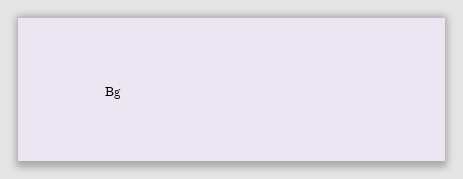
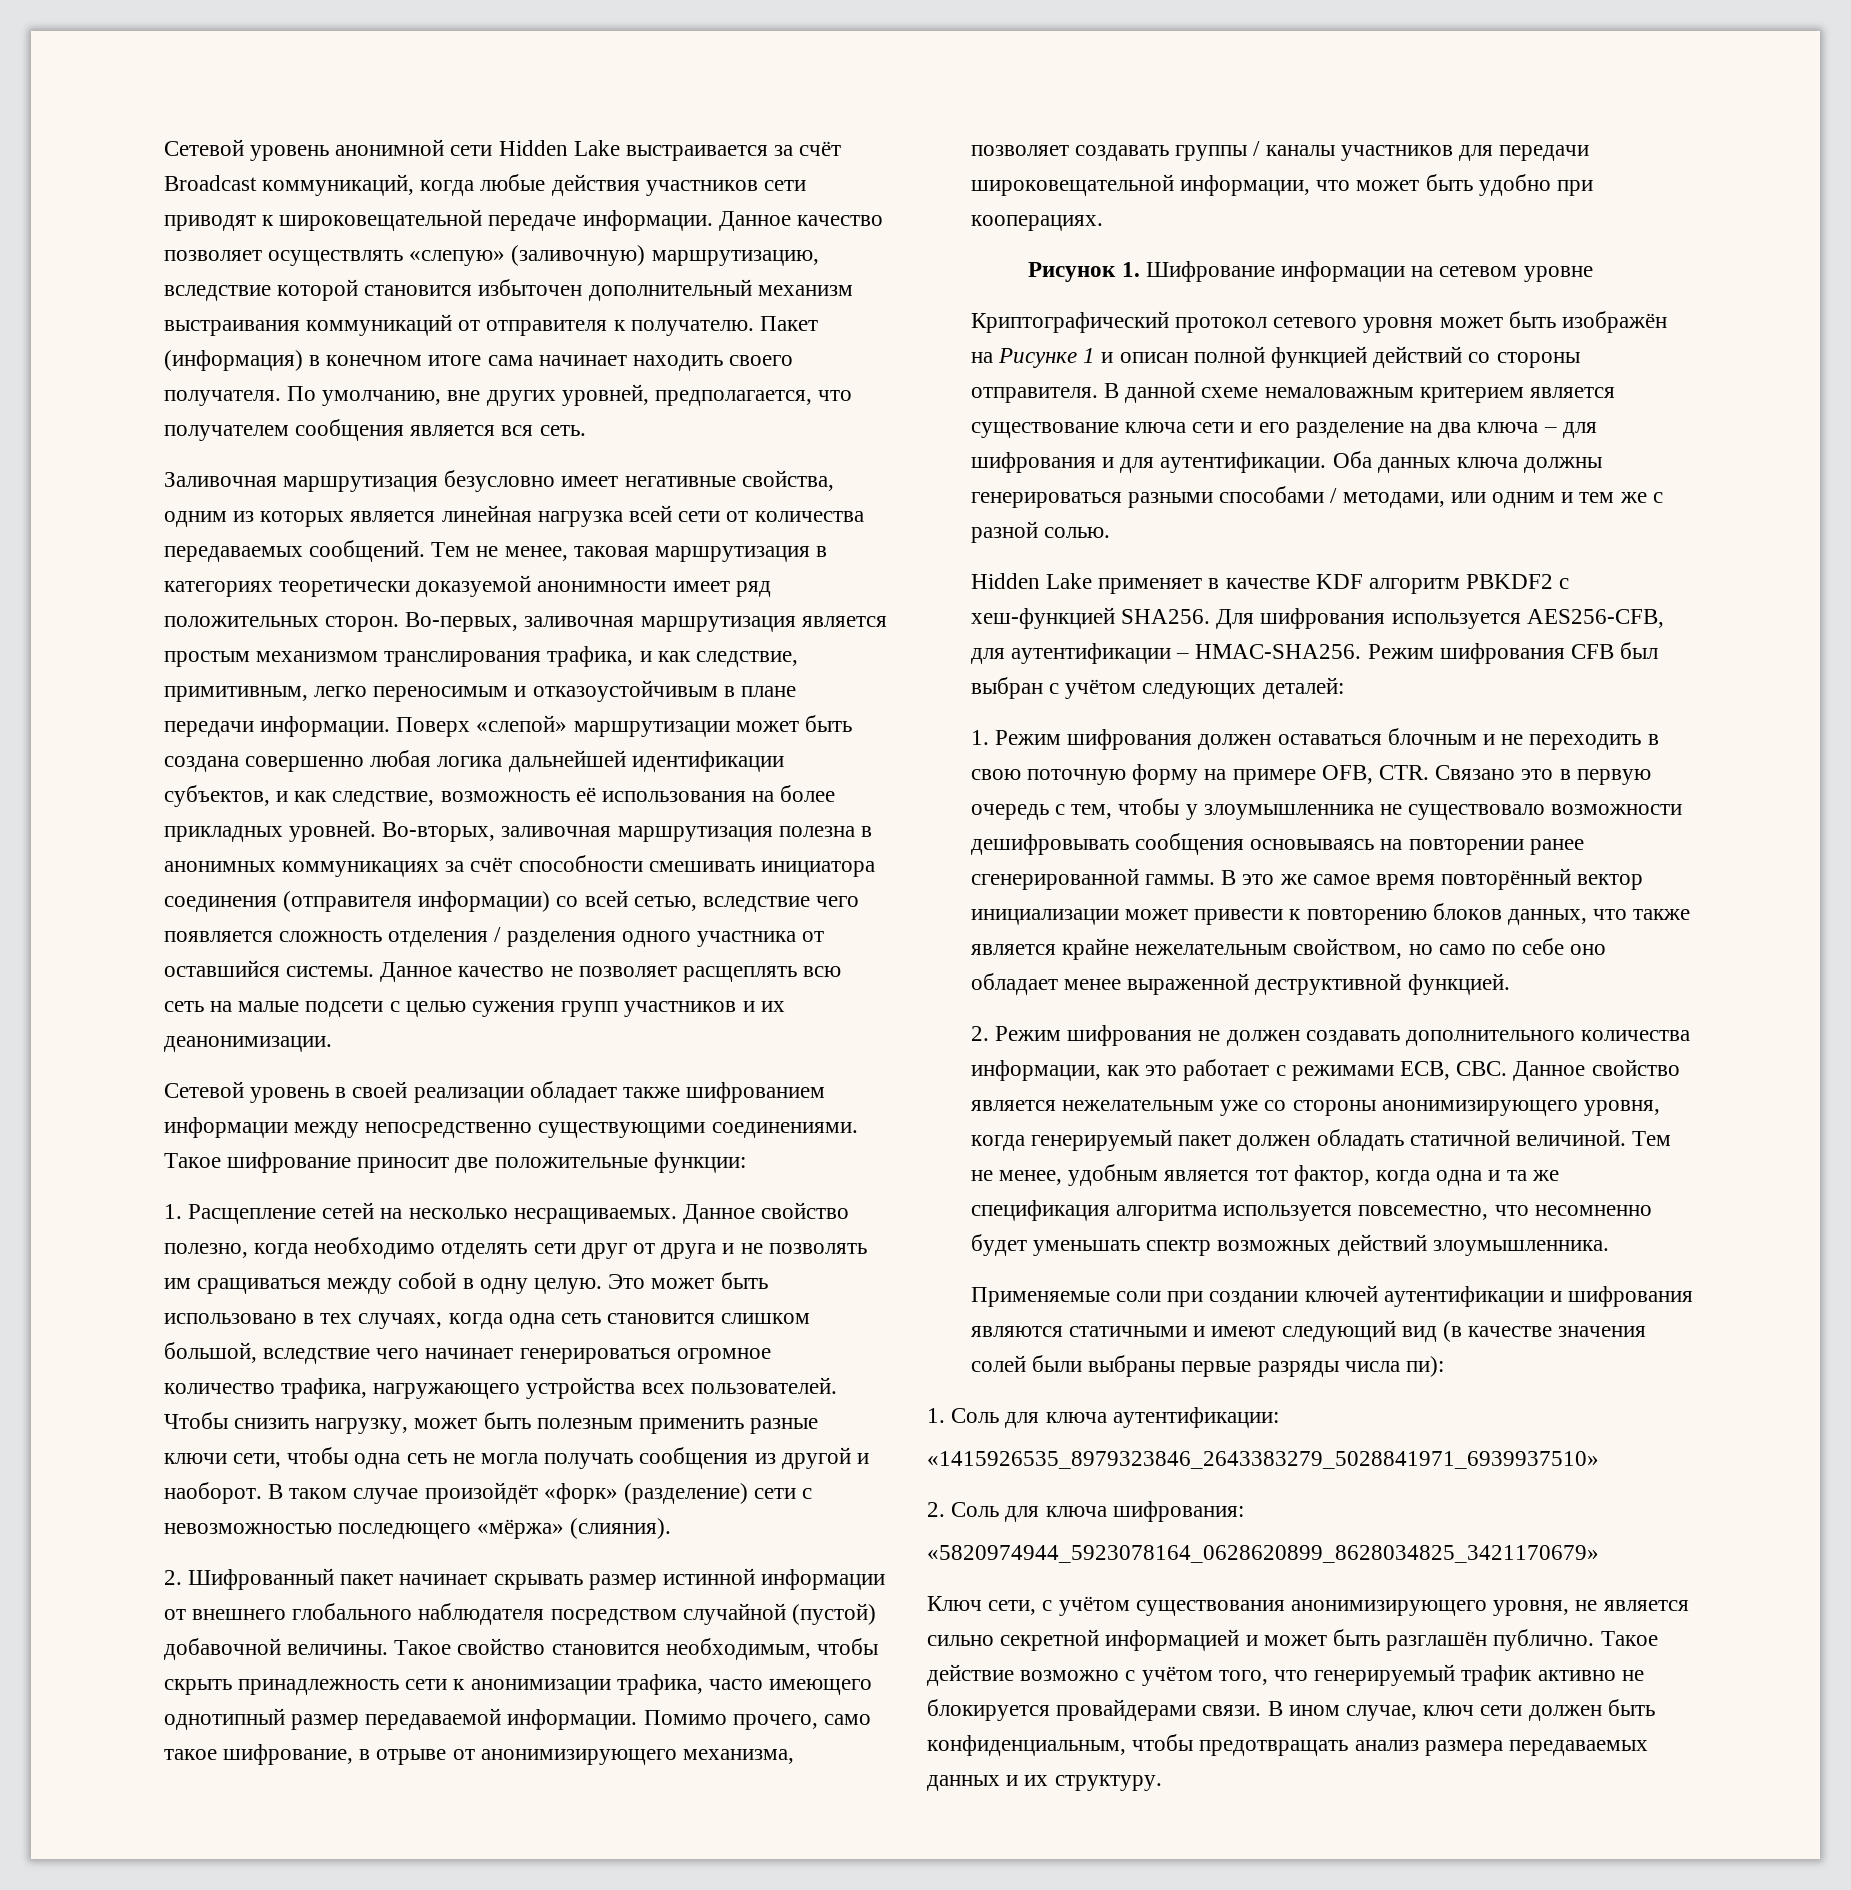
- Вg
+ Сетевой уровень анонимной сети Hidden Lake выстраивается за счёт Broadcast коммуникаций, когда любые действия участников сети приводят к широковещательной передаче информации. Данное качество позволяет осуществлять «слепую» (заливочную) маршрутизацию, вследствие которой становится избыточен дополнительный механизм выстраивания коммуникаций от отправителя к получателю. Пакет (информация) в конечном итоге сама начинает находить своего получателя. По умолчанию, вне других уровней, предполагается, что получателем сообщения является вся сеть.
+ Заливочная маршрутизация безусловно имеет негативные свойства, одним из которых является линейная нагрузка всей сети от количества передаваемых сообщений. Тем не менее, таковая маршрутизация в категориях теоретически доказуемой анонимности имеет ряд положительных сторон. Во-первых, заливочная маршрутизация является простым механизмом транслирования трафика, и как следствие, примитивным, легко переносимым и отказоустойчивым в плане передачи информации. Поверх «слепой» маршрутизации может быть создана совершенно любая логика дальнейшей идентификации субъектов, и как следствие, возможность её использования на более прикладных уровней. Во-вторых, заливочная маршрутизация полезна в анонимных коммуникациях за счёт способности смешивать инициатора соединения (отправителя информации) со всей сетью, вследствие чего появляется сложность отделения / разделения одного участника от оставшийся системы. Данное качество не позволяет расщеплять всю сеть на малые подсети с целью сужения групп участников и их деанонимизации.
+ Сетевой уровень в своей реализации обладает также шифрованием информации между непосредственно существующими соединениями. Такое шифрование приносит две положительные функции:
+ 1. Расщепление сетей на несколько несращиваемых. Данное свойство полезно, когда необходимо отделять сети друг от друга и не позволять им сращиваться между собой в одну целую. Это может быть использовано в тех случаях, когда одна сеть становится слишком большой, вследствие чего начинает генерироваться огромное количество трафика, нагружающего устройства всех пользователей. Чтобы снизить нагрузку, может быть полезным применить разные ключи сети, чтобы одна сеть не могла получать сообщения из другой и наоборот. В таком случае произойдёт «форк» (разделение) сети с невозможностью последющего «мёржа» (слияния).
+ 2. Шифрованный пакет начинает скрывать размер истинной информации от внешнего глобального наблюдателя посредством случайной (пустой) добавочной величины. Такое свойство становится необходимым, чтобы скрыть принадлежность сети к анонимизации трафика, часто имеющего однотипный размер передаваемой информации. Помимо прочего, само такое шифрование, в отрыве от анонимизирующего механизма, позволяет создавать группы / каналы участников для передачи широковещательной информации, что может быть удобно при кооперациях.
+ Рисунок 1. Шифрование информации на сетевом уровне
+ Криптографический протокол сетевого уровня может быть изображён на Рисунке 1 и описан полной функцией действий со стороны отправителя. В данной схеме немаловажным критерием является существование ключа сети и его разделение на два ключа – для шифрования и для аутентификации. Оба данных ключа должны генерироваться разными способами / методами, или одним и тем же с разной солью.
+ Hidden Lake применяет в качестве KDF алгоритм PBKDF2 с хеш-функцией SHA256. Для шифрования используется AES256-CFB, для аутентификации – HMAC-SHA256. Режим шифрования CFB был выбран с учётом следующих деталей:
+ 1. Режим шифрования должен оставаться блочным и не переходить в свою поточную форму на примере OFB, CTR. Связано это в первую очередь с тем, чтобы у злоумышленника не существовало возможности дешифровывать сообщения основываясь на повторении ранее сгенерированной гаммы. В это же самое время повторённый вектор инициализации может привести к повторению блоков данных, что также является крайне нежелательным свойством, но само по себе оно обладает менее выраженной деструктивной функцией.
+ 2. Режим шифрования не должен создавать дополнительного количества информации, как это работает с режимами ECB, CBC. Данное свойство является нежелательным уже со стороны анонимизирующего уровня, когда генерируемый пакет должен обладать статичной величиной. Тем не менее, удобным является тот фактор, когда одна и та же спецификация алгоритма используется повсеместно, что несомненно будет уменьшать спектр возможных действий злоумышленника.
+ Применяемые соли при создании ключей аутентификации и шифрования являются статичными и имеют следующий вид (в качестве значения солей были выбраны первые разряды числа пи):
+ 1. Соль для ключа аутентификации:
+ «1415926535_8979323846_2643383279_5028841971_6939937510»
+ 2. Соль для ключа шифрования:
+ «5820974944_5923078164_0628620899_8628034825_3421170679»
+ Ключ сети, с учётом существования анонимизирующего уровня, не является сильно секретной информацией и может быть разглашён публично. Такое действие возможно с учётом того, что генерируемый трафик активно не блокируется провайдерами связи. В ином случае, ключ сети должен быть конфиденциальным, чтобы предотвращать анализ размера передаваемых данных и их структуру.

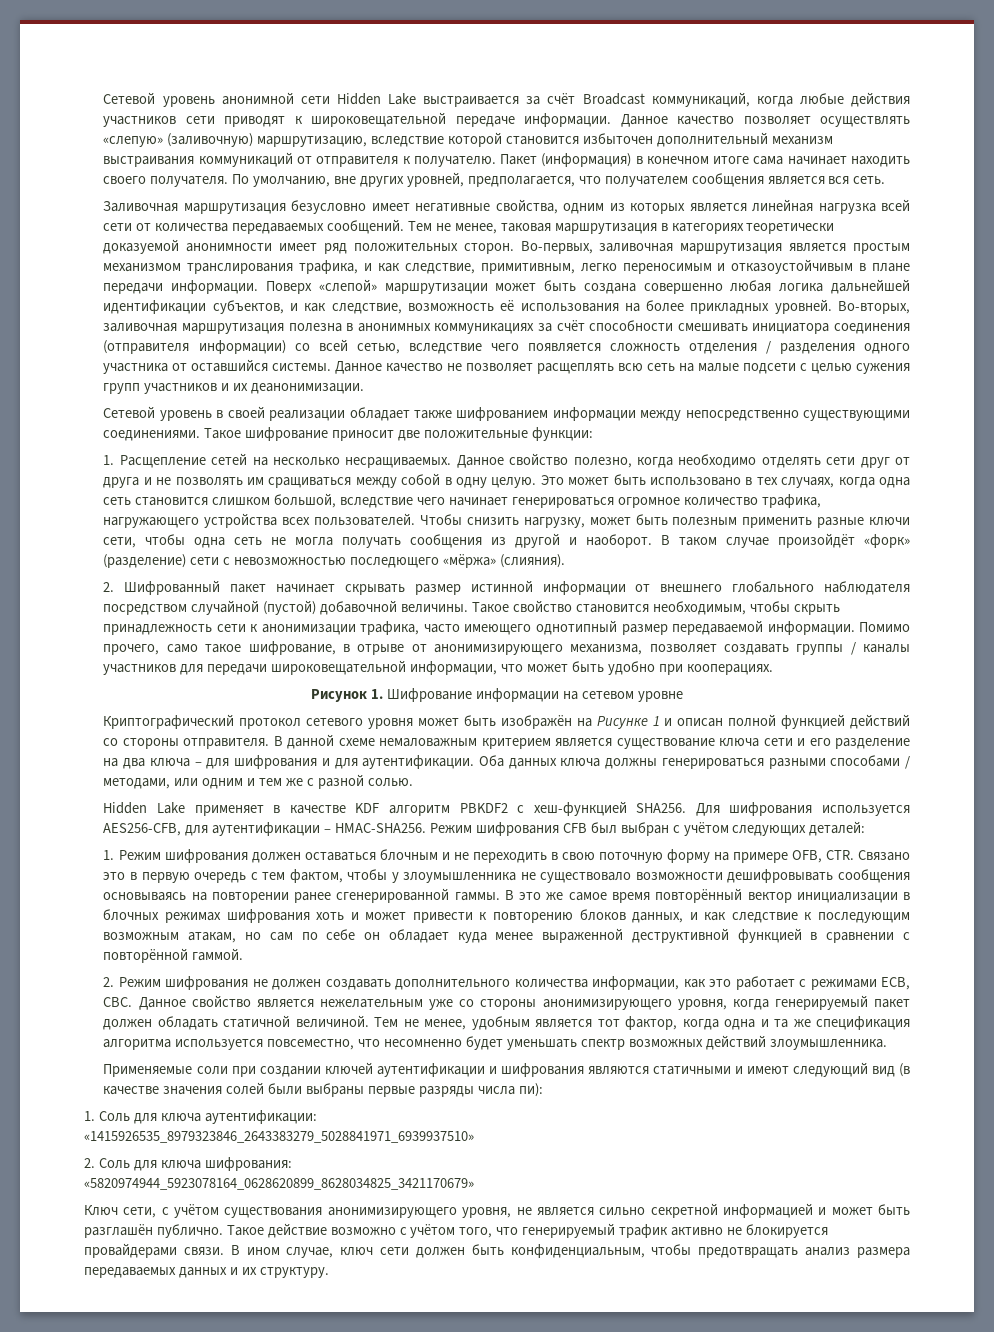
- 1. Режим шифрования должен оставаться блочным и не переходить в свою поточную форму на примере OFB, CTR. Связано это в первую очередь с тем, чтобы у злоумышленника не существовало возможности дешифровывать сообщения основываясь на повторении ранее сгенерированной гаммы.
+ 1. Режим шифрования должен оставаться блочным и не переходить в свою поточную форму на примере OFB, CTR. Связано это в первую очередь с тем фактом, чтобы у злоумышленника не существовало возможности дешифровывать сообщения основываясь на повторении ранее сгенерированной гаммы.
- В это же самое время повторённый вектор инициализации может привести к повторению блоков данных, что также является крайне нежелательным свойством, но само по себе оно обладает менее выраженной деструктивной функцией.
+ В это же самое время повторённый вектор инициализации в блочных режимах шифрования хоть и может привести к повторению блоков данных, и как следствие к последующим возможным атакам, но сам по себе он обладает куда менее выраженной деструктивной функцией в сравнении с повторённой гаммой.

